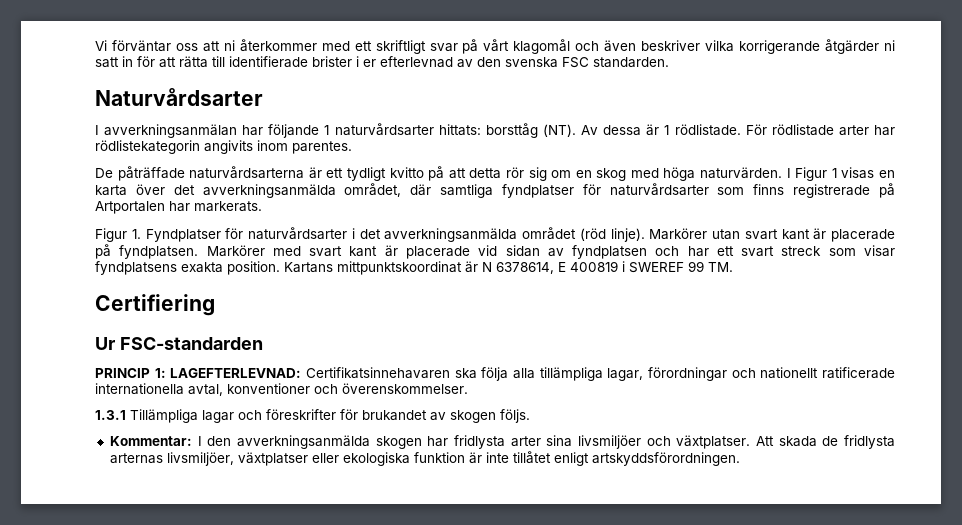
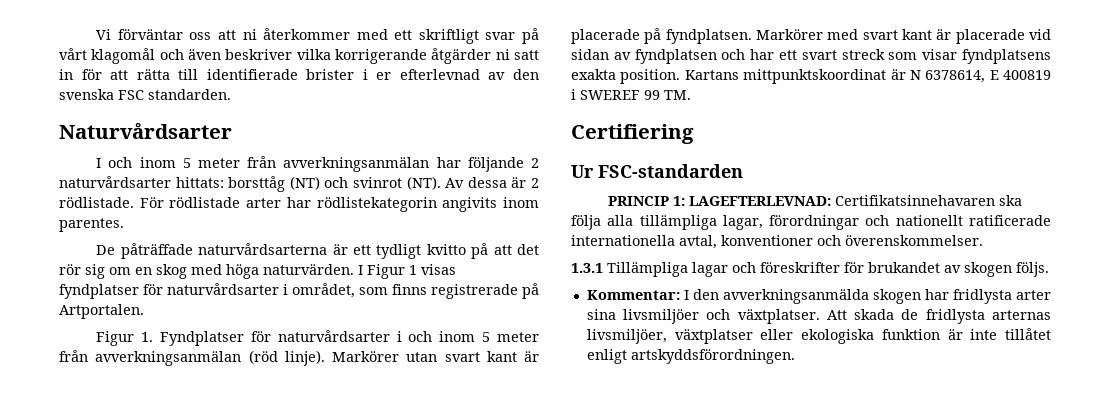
- I avverkningsanmälan har följande 1 naturvårdsarter hittats: borsttåg (NT). Av dessa är 1 rödlistade.
+ I och inom 5 meter från avverkningsanmälan har följande 2 naturvårdsarter hittats: borsttåg (NT) och svinrot (NT). Av dessa är 2 rödlistade.
- De påträffade naturvårdsarterna är ett tydligt kvitto på att detta rör sig om en skog med höga naturvärden.
+ De påträffade naturvårdsarterna är ett tydligt kvitto på att det rör sig om en skog med höga naturvärden.
- I Figur 1 visas en karta över det avverkningsanmälda området, där samtliga fyndplatser för naturvårdsarter som finns registrerade på Artportalen har markerats.
+ I Figur 1 visas fyndplatser för naturvårdsarter i området, som finns registrerade på Artportalen.
- Figur 1. Fyndplatser för naturvårdsarter i det avverkningsanmälda området (röd linje).
+ Figur 1. Fyndplatser för naturvårdsarter i och inom 5 meter från avverkningsanmälan (röd linje).

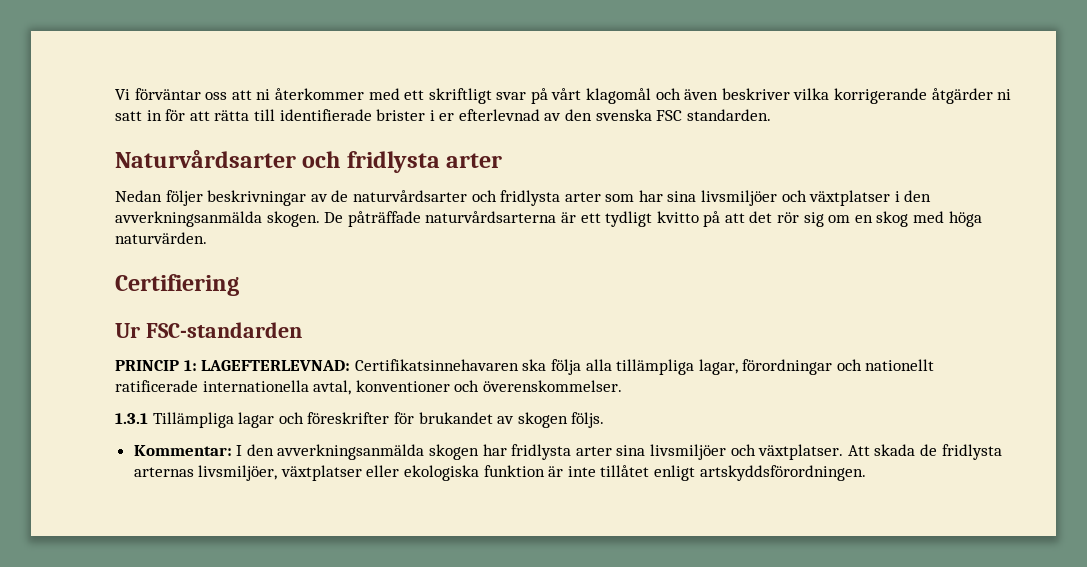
- Naturvårdsarter
- I och inom 5 meter från avverkningsanmälan har följande 2 naturvårdsarter hittats: borsttåg (NT) och svinrot (NT). Av dessa är 2 rödlistade. För rödlistade arter har rödlistekategorin angivits inom parentes.
- De påträffade naturvårdsarterna är ett tydligt kvitto på att det rör sig om en skog med höga naturvärden. I Figur 1 visas fyndplatser för naturvårdsarter i området, som finns registrerade på Artportalen.
- Figur 1. Fyndplatser för naturvårdsarter i och inom 5 meter från avverkningsanmälan (röd linje). Markörer utan svart kant är placerade på fyndplatsen. Markörer med svart kant är placerade vid sidan av fyndplatsen och har ett svart streck som visar fyndplatsens exakta position. Kartans mittpunktskoordinat är N 6378614, E 400819 i SWEREF 99 TM.
+ Naturvårdsarter och fridlysta arter
+ Nedan följer beskrivningar av de naturvårdsarter och fridlysta arter som har sina livsmiljöer och växtplatser i den avverkningsanmälda skogen. De påträffade naturvårdsarterna är ett tydligt kvitto på att det rör sig om en skog med höga naturvärden.

